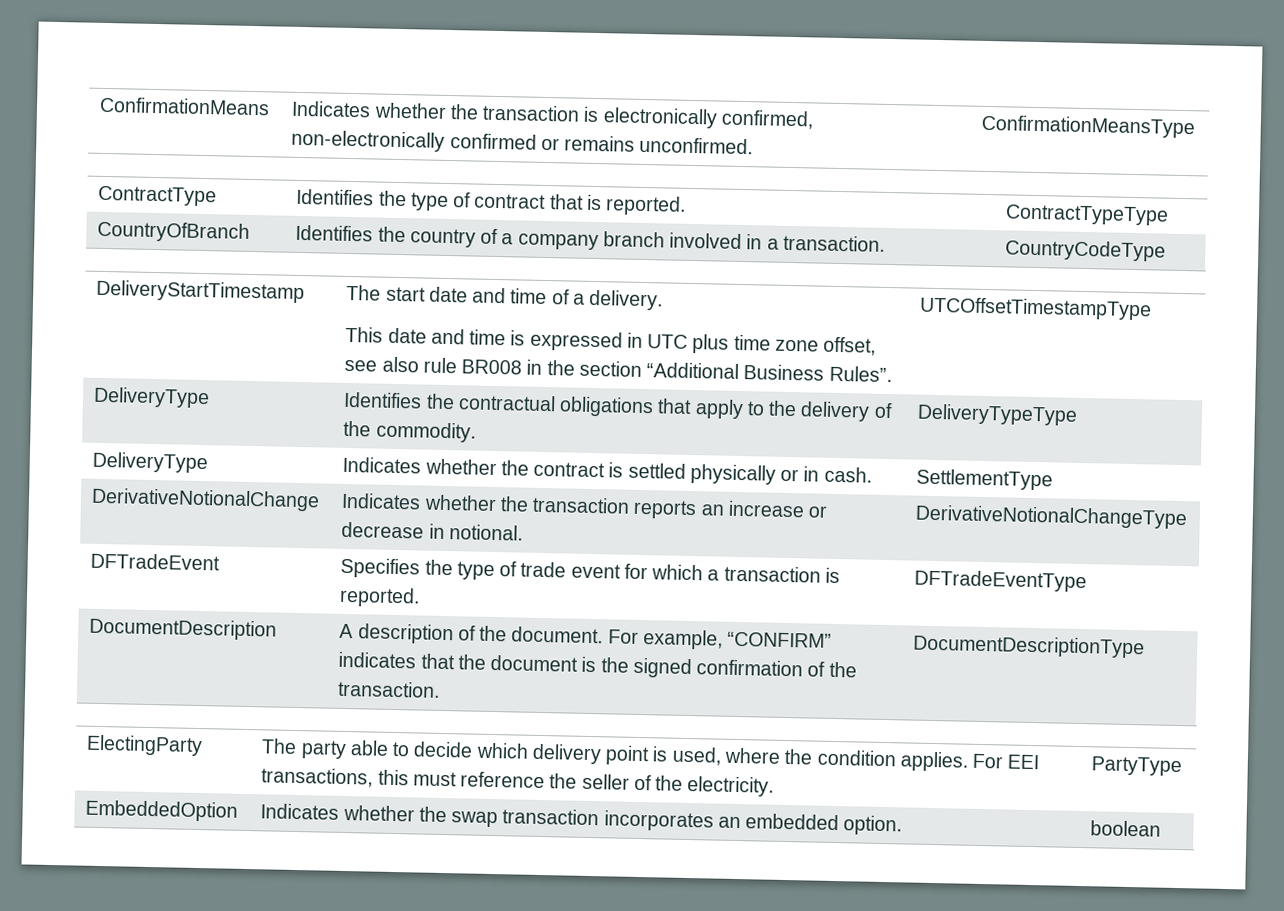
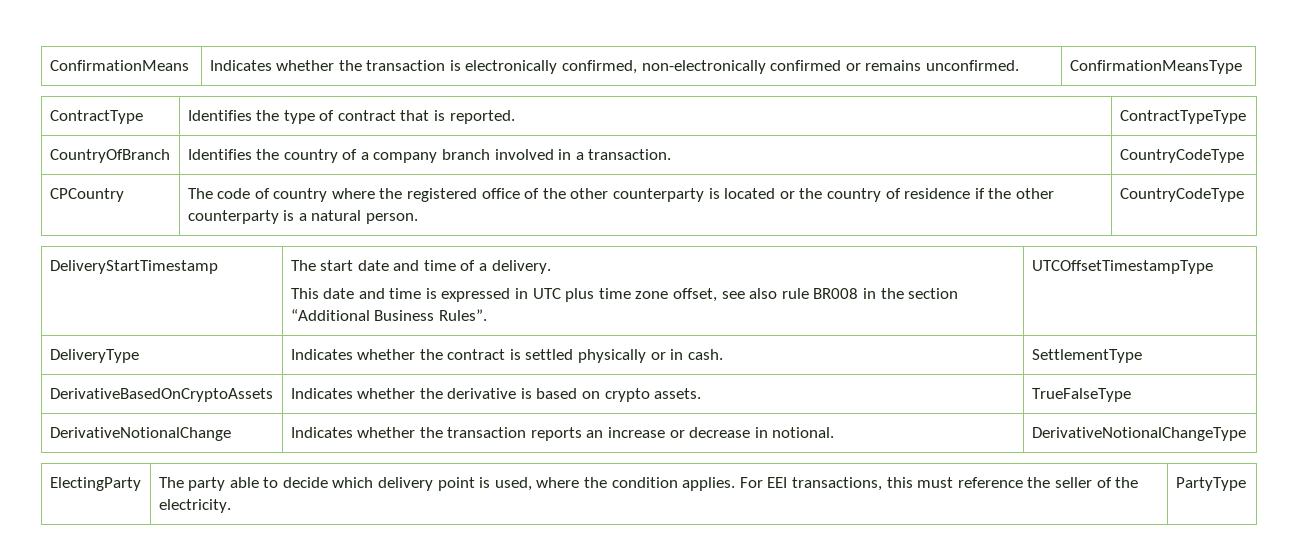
+ CPCountry | The code of country where the registered office of the other counterparty is located or the country of residence if the other counterparty is a natural person. | CountryCodeType
- DeliveryType | Identifies the contractual obligations that apply to the delivery of the commodity. | DeliveryTypeType
+ DerivativeBasedOnCryptoAssets | Indicates whether the derivative is based on crypto assets. | TrueFalseType
- DFTradeEvent | Specifies the type of trade event for which a transaction is reported. | DFTradeEventType
- DocumentDescription | A description of the document. For example, “CONFIRM” indicates that the document is the signed confirmation of the transaction. | DocumentDescriptionType
- EmbeddedOption | Indicates whether the swap transaction incorporates an embedded option. | boolean

